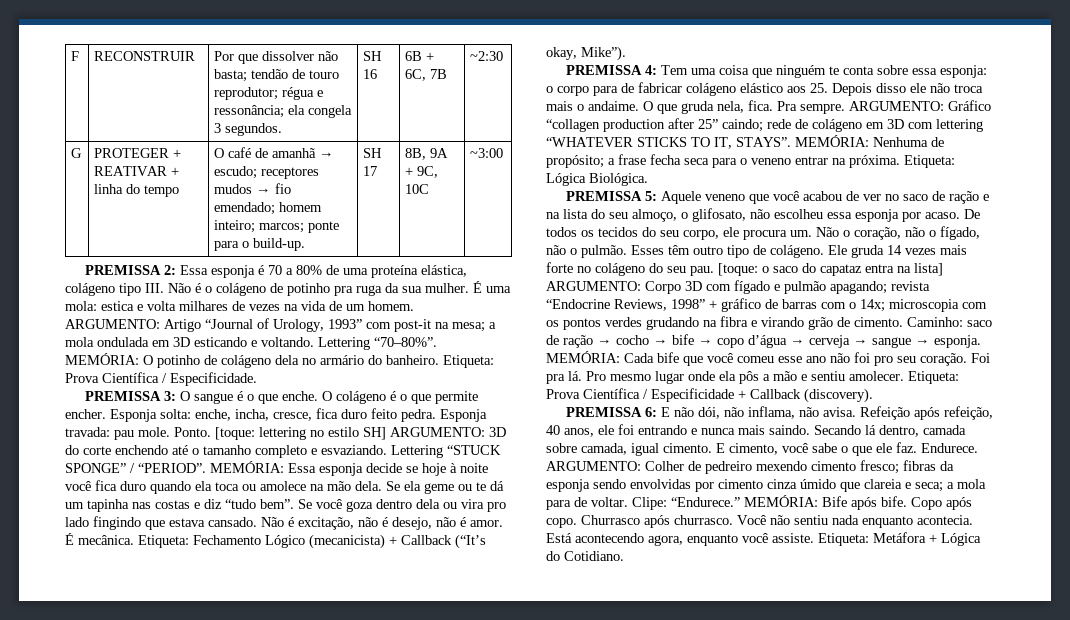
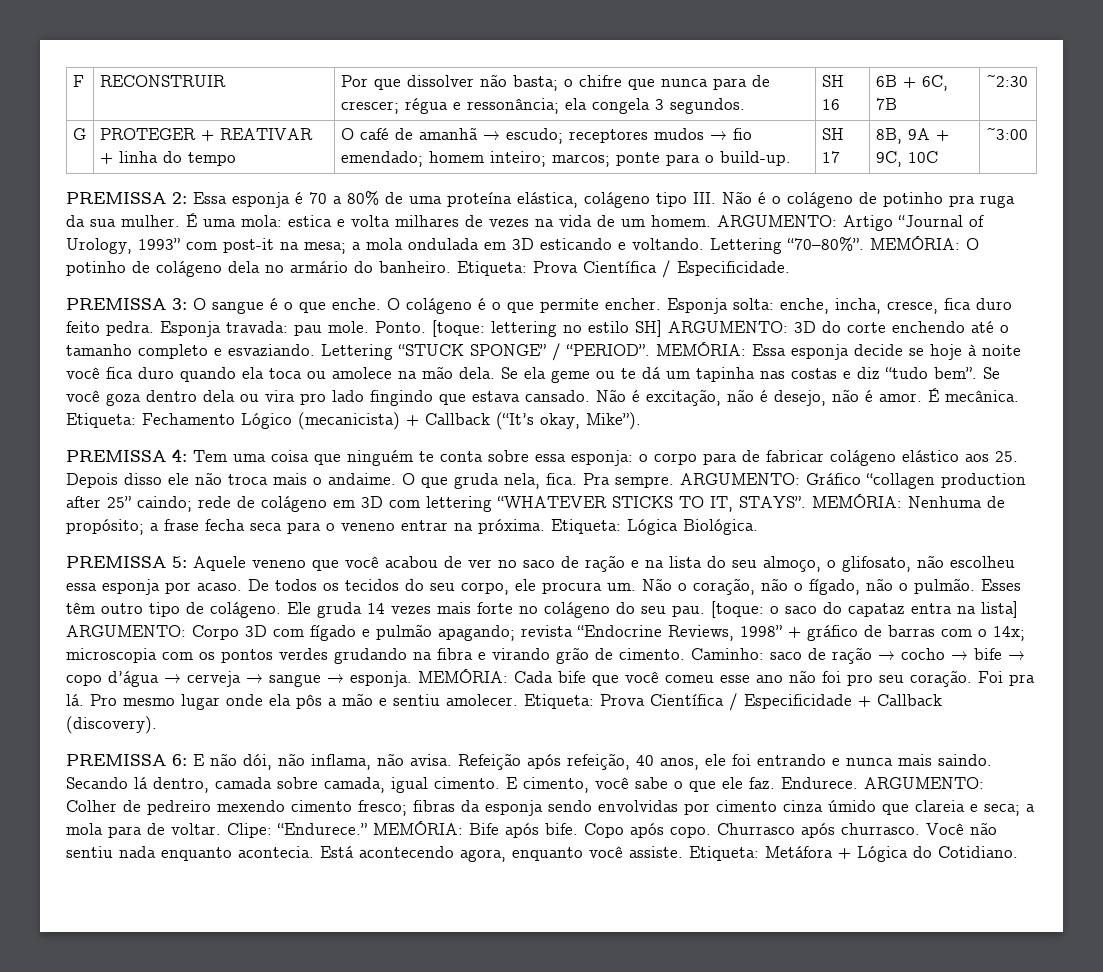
- F | RECONSTRUIR | Por que dissolver não basta; tendão de touro reprodutor; régua e ressonância; ela congela 3 segundos. | SH 16 | 6B + 6C, 7B | ~2:30
+ F | RECONSTRUIR | Por que dissolver não basta; o chifre que nunca para de crescer; régua e ressonância; ela congela 3 segundos. | SH 16 | 6B + 6C, 7B | ~2:30

